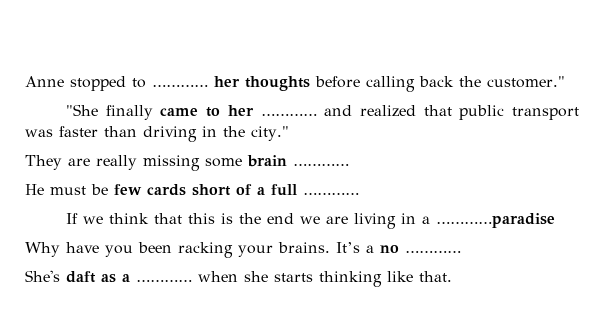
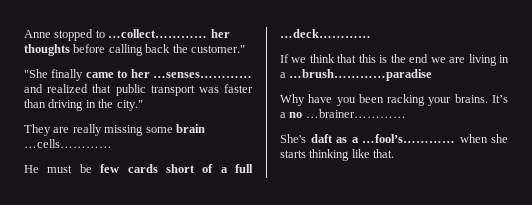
- Anne stopped to ………… her thoughts before calling back the customer."
+ Anne stopped to …collect………… her thoughts before calling back the customer."
- "She finally came to her ………… and realized that public transport was faster than driving in the city."
+ "She finally came to her …senses………… and realized that public transport was faster than driving in the city."
- They are really missing some brain …………
+ They are really missing some brain …cells…………
- He must be few cards short of a full …………
+ He must be few cards short of a full …deck…………
- If we think that this is the end we are living in a …………paradise
+ If we think that this is the end we are living in a …brush…………paradise
- It’s a no …………
+ It’s a no …brainer…………
- She's daft as a ………… when she starts thinking like that.
+ She's daft as a …fool’s………… when she starts thinking like that.

